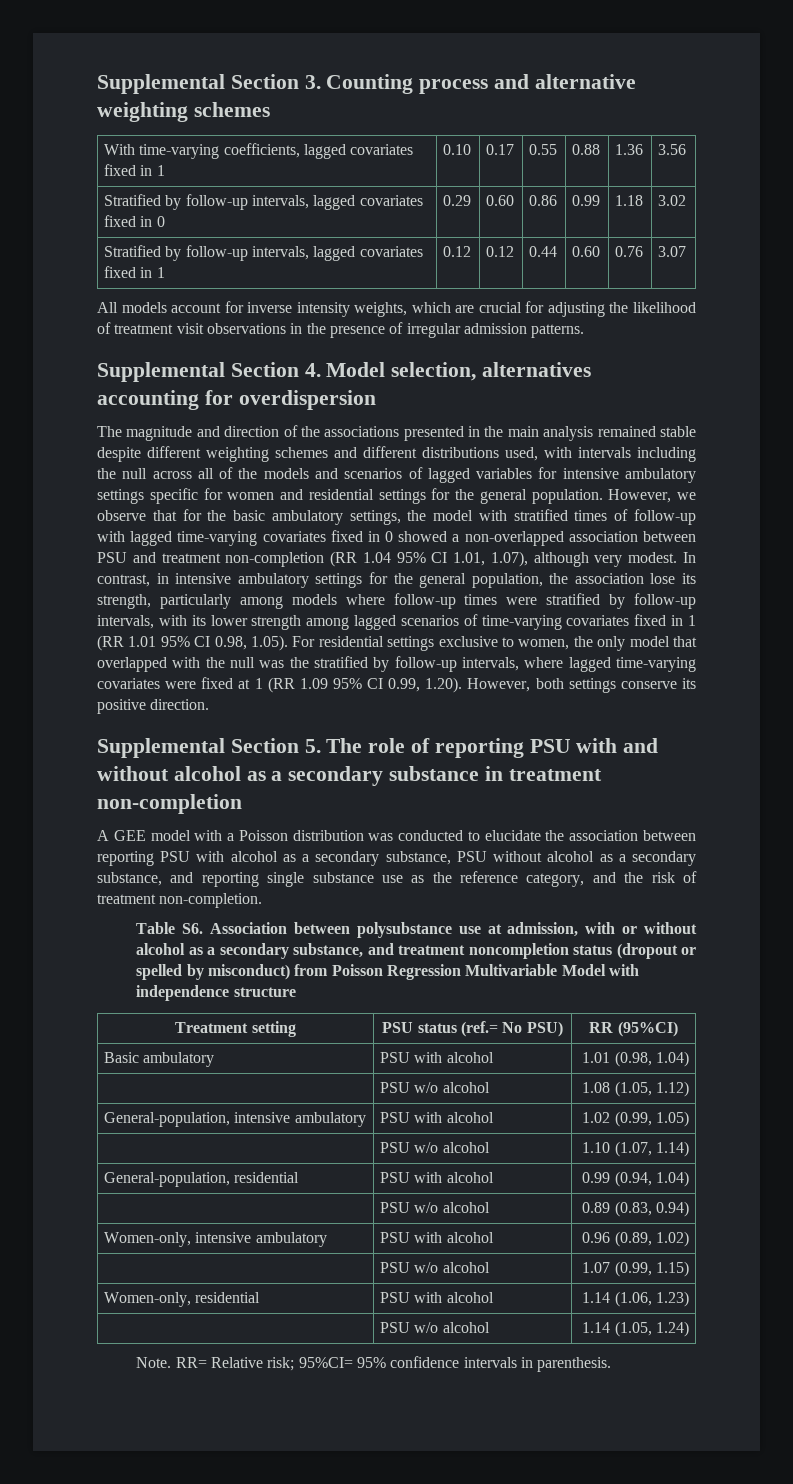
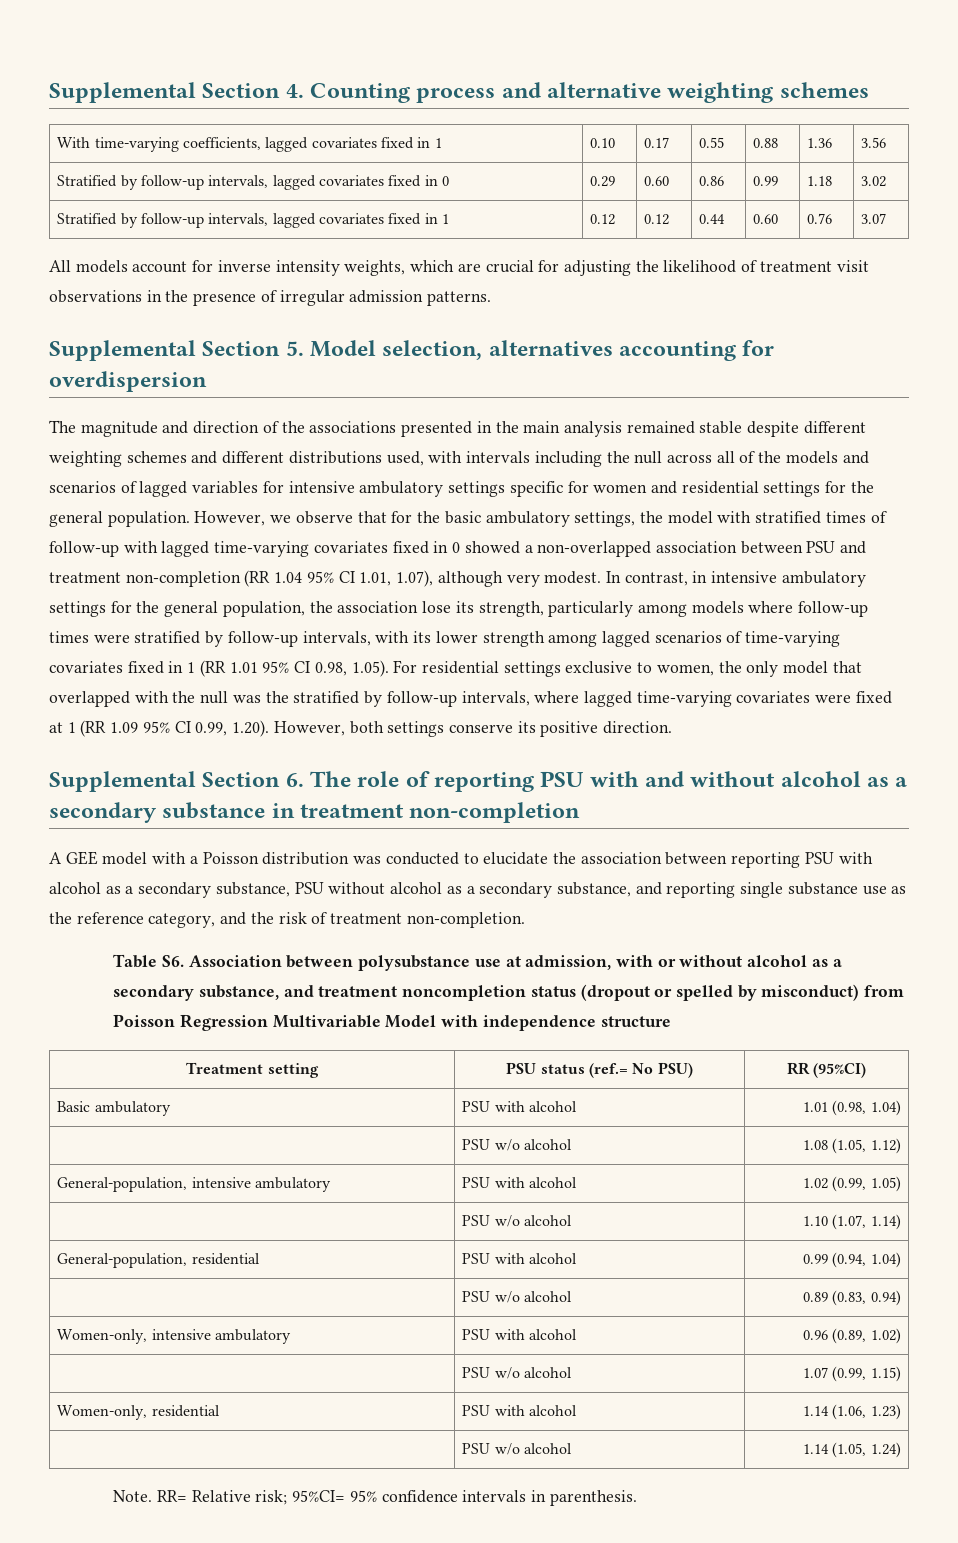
- Supplemental Section 3. Counting process and alternative weighting schemes
+ Supplemental Section 4. Counting process and alternative weighting schemes
- Supplemental Section 4. Model selection, alternatives accounting for overdispersion
+ Supplemental Section 5. Model selection, alternatives accounting for overdispersion
- Supplemental Section 5. The role of reporting PSU with and without alcohol as a secondary substance in treatment non-completion
+ Supplemental Section 6. The role of reporting PSU with and without alcohol as a secondary substance in treatment non-completion

